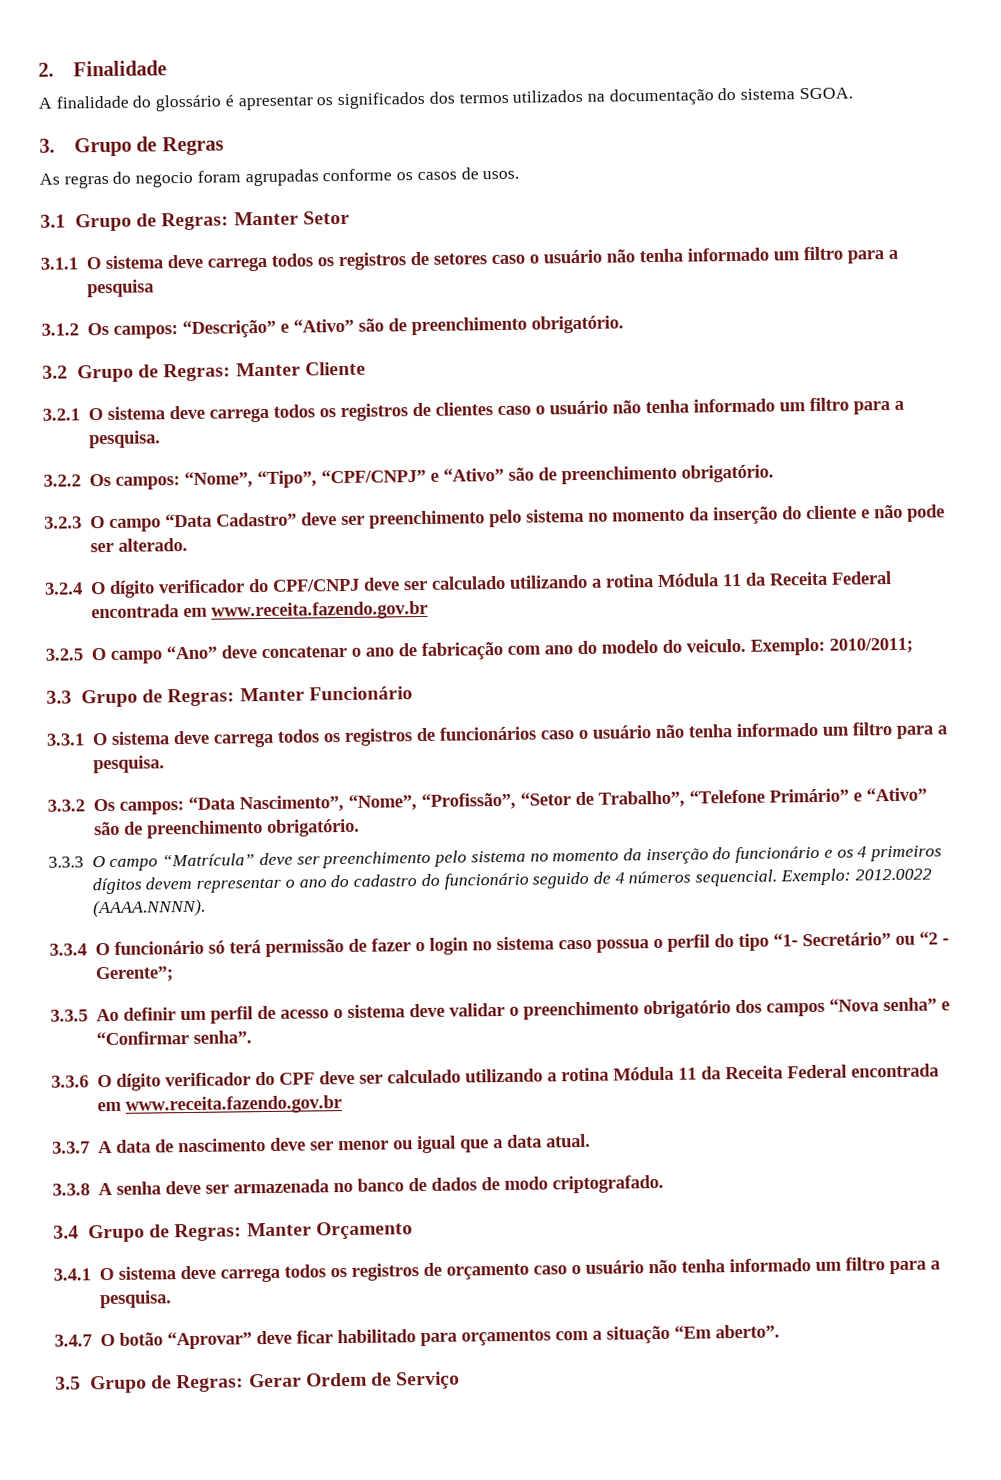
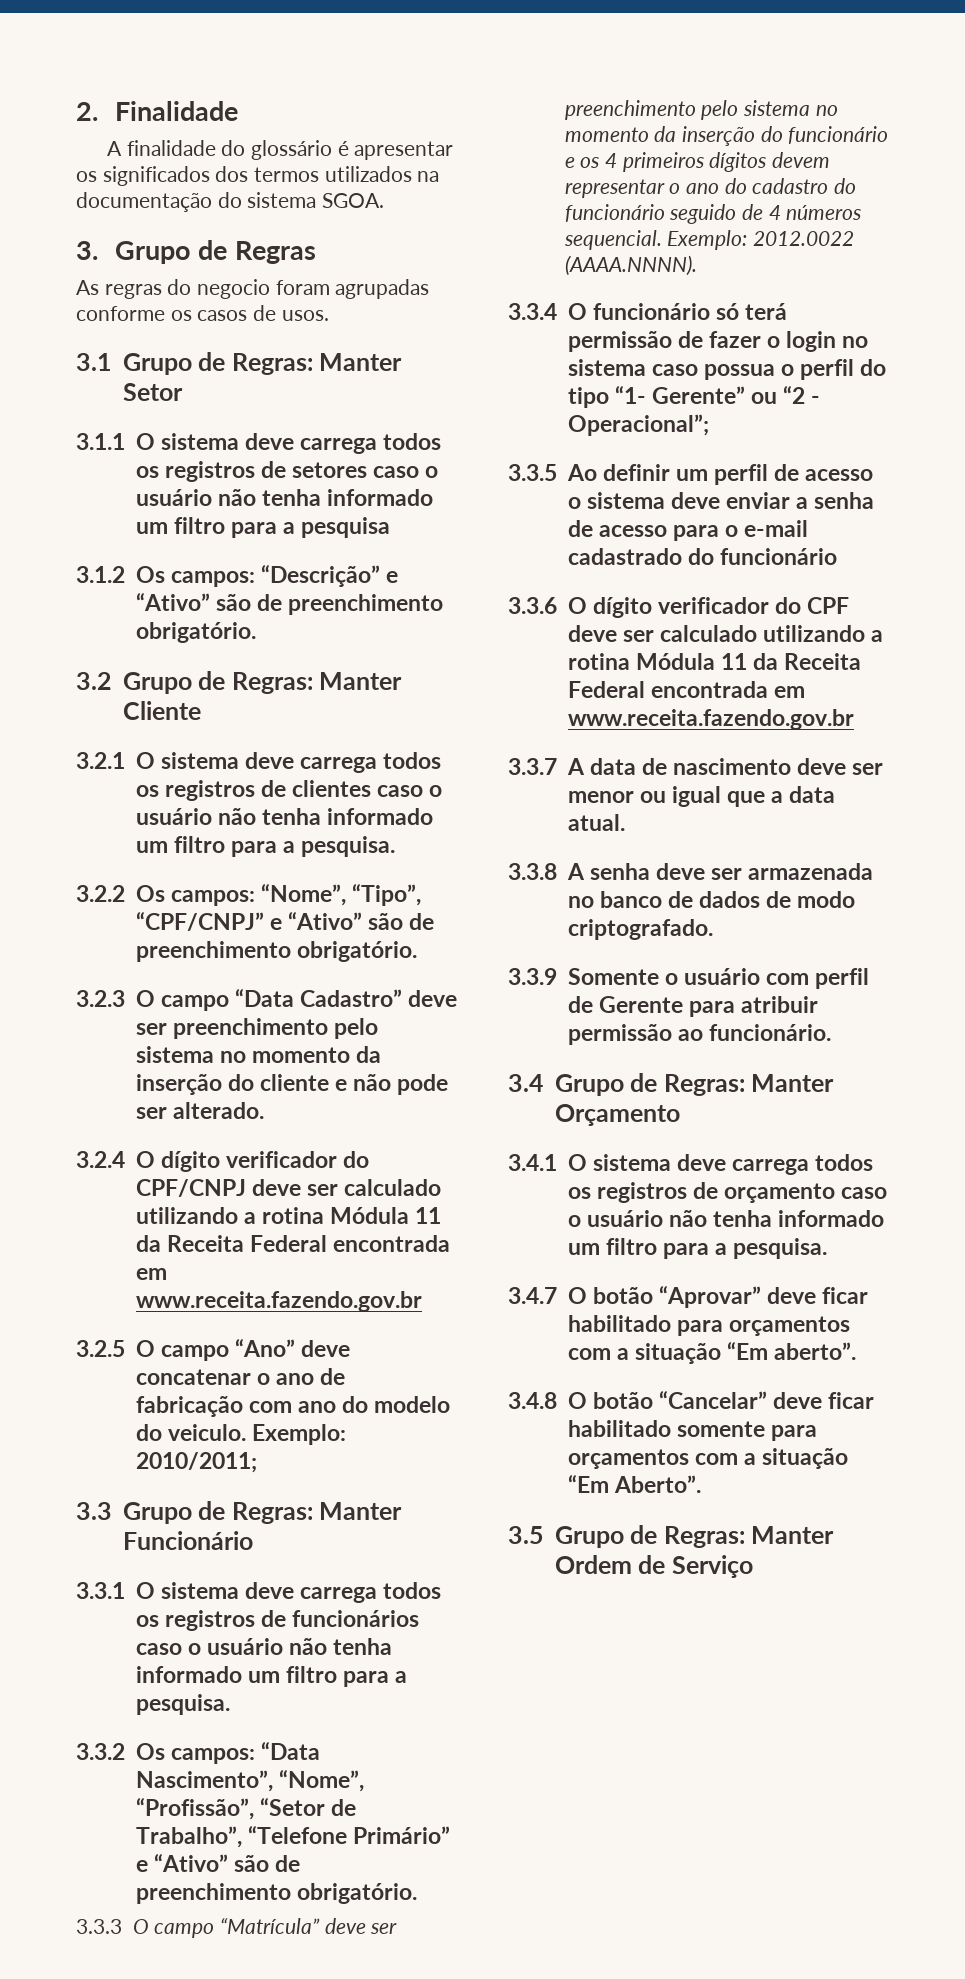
- 3.3.4 O funcionário só terá permissão de fazer o login no sistema caso possua o perfil do tipo “1- Secretário” ou “2 - Gerente”;
+ 3.3.4 O funcionário só terá permissão de fazer o login no sistema caso possua o perfil do tipo “1- Gerente” ou “2 - Operacional”;
- 3.3.5 Ao definir um perfil de acesso o sistema deve validar o preenchimento obrigatório dos campos “Nova senha” e “Confirmar senha”.
+ 3.3.5 Ao definir um perfil de acesso o sistema deve enviar a senha de acesso para o e-mail cadastrado do funcionário
+ 3.3.9 Somente o usuário com perfil de Gerente para atribuir permissão ao funcionário.
+ 3.4.8 O botão “Cancelar” deve ficar habilitado somente para orçamentos com a situação “Em Aberto”.
- 3.5 Grupo de Regras: Gerar Ordem de Serviço
+ 3.5 Grupo de Regras: Manter Ordem de Serviço

